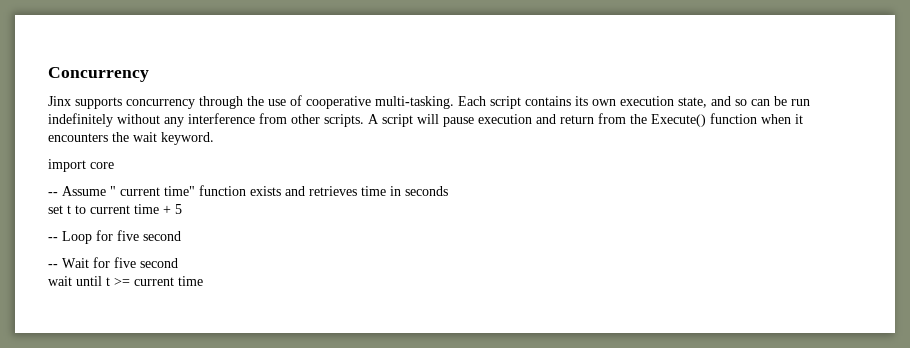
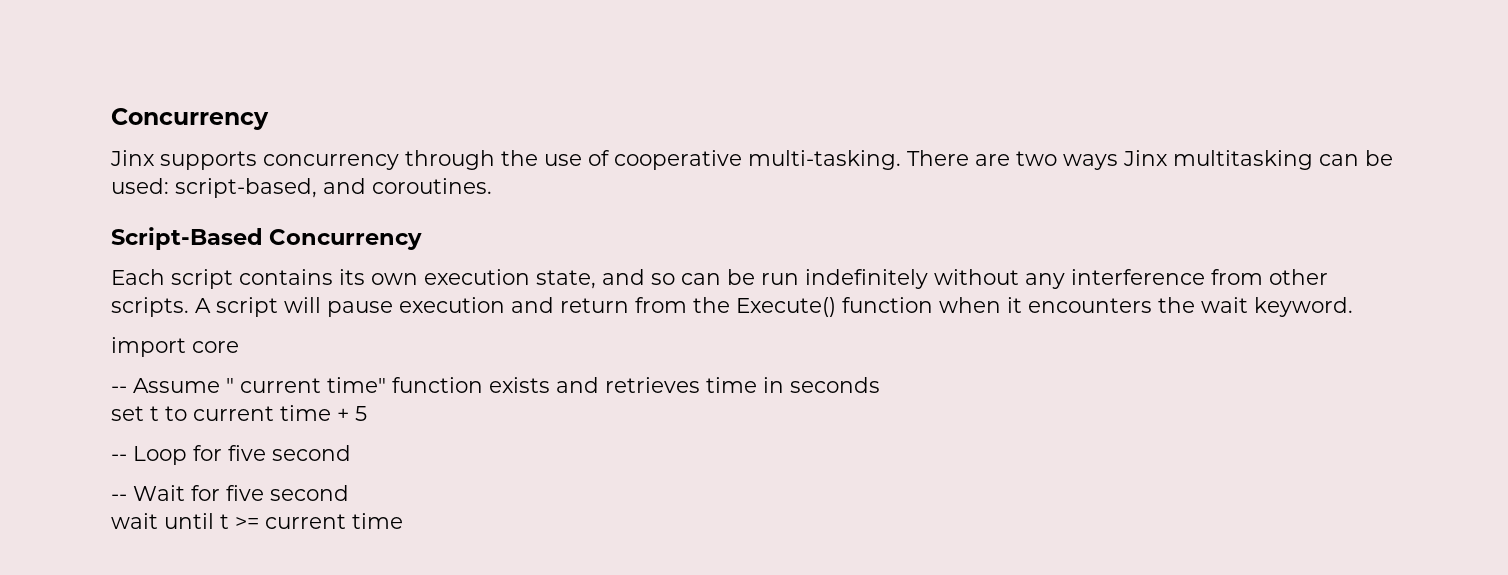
- Jinx supports concurrency through the use of cooperative multi-tasking. Each script contains its own execution state, and so can be run indefinitely without any interference from other scripts.
+ Jinx supports concurrency through the use of cooperative multi-tasking. There are two ways Jinx multitasking can be used: script-based, and coroutines.
+ Script-Based Concurrency
+ Each script contains its own execution state, and so can be run indefinitely without any interference from other scripts.

